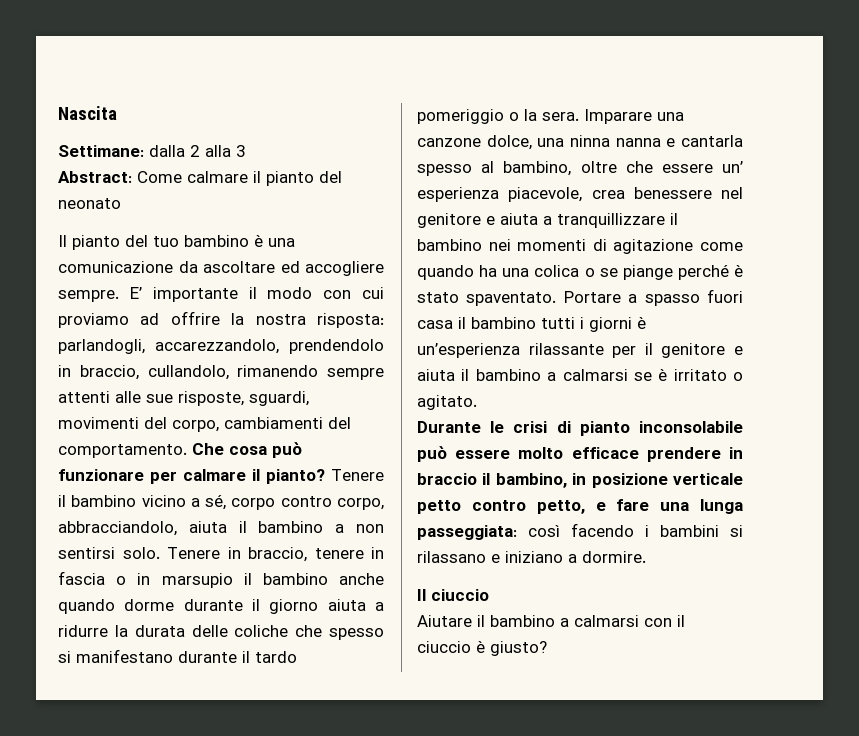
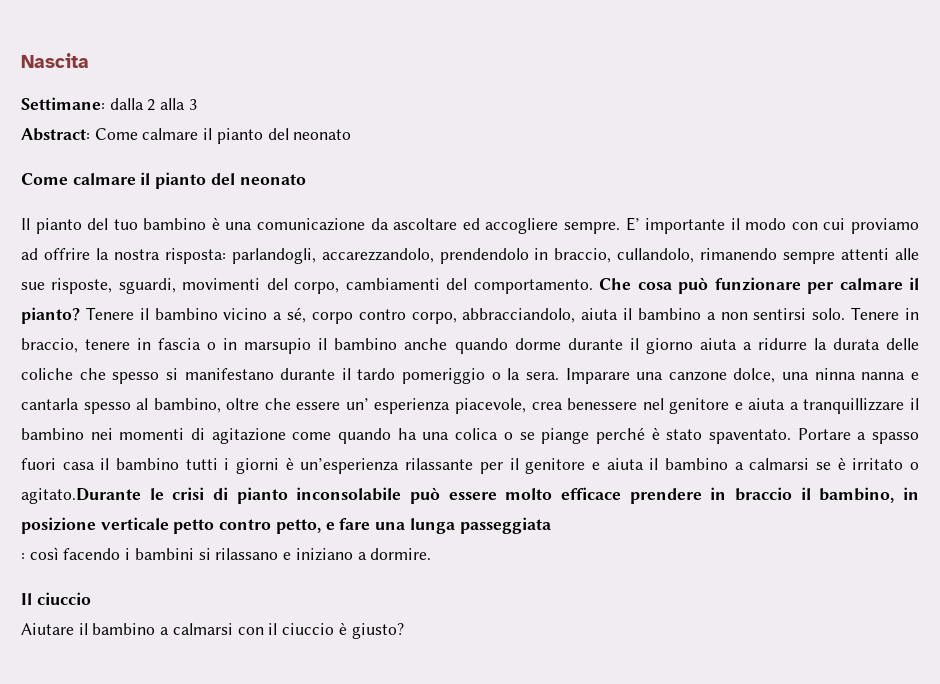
  Abstract: Come calmare il pianto del neonato
+ Come calmare il pianto del neonato
- Portare a spasso fuori casa il bambino tutti i giorni è un’esperienza rilassante per il genitore e aiuta il bambino a calmarsi se è irritato o agitato.
- Durante le crisi di pianto inconsolabile può essere molto efficace prendere in braccio il bambino, in posizione verticale petto contro petto, e fare una lunga passeggiata: così facendo i bambini si rilassano e iniziano a dormire.
+ Portare a spasso fuori casa il bambino tutti i giorni è un’esperienza rilassante per il genitore e aiuta il bambino a calmarsi se è irritato o agitato.Durante le crisi di pianto inconsolabile può essere molto efficace prendere in braccio il bambino, in posizione verticale petto contro petto, e fare una lunga passeggiata
+ : così facendo i bambini si rilassano e iniziano a dormire.

